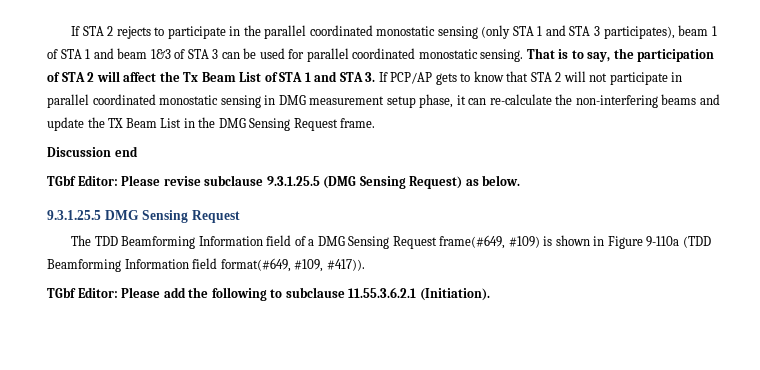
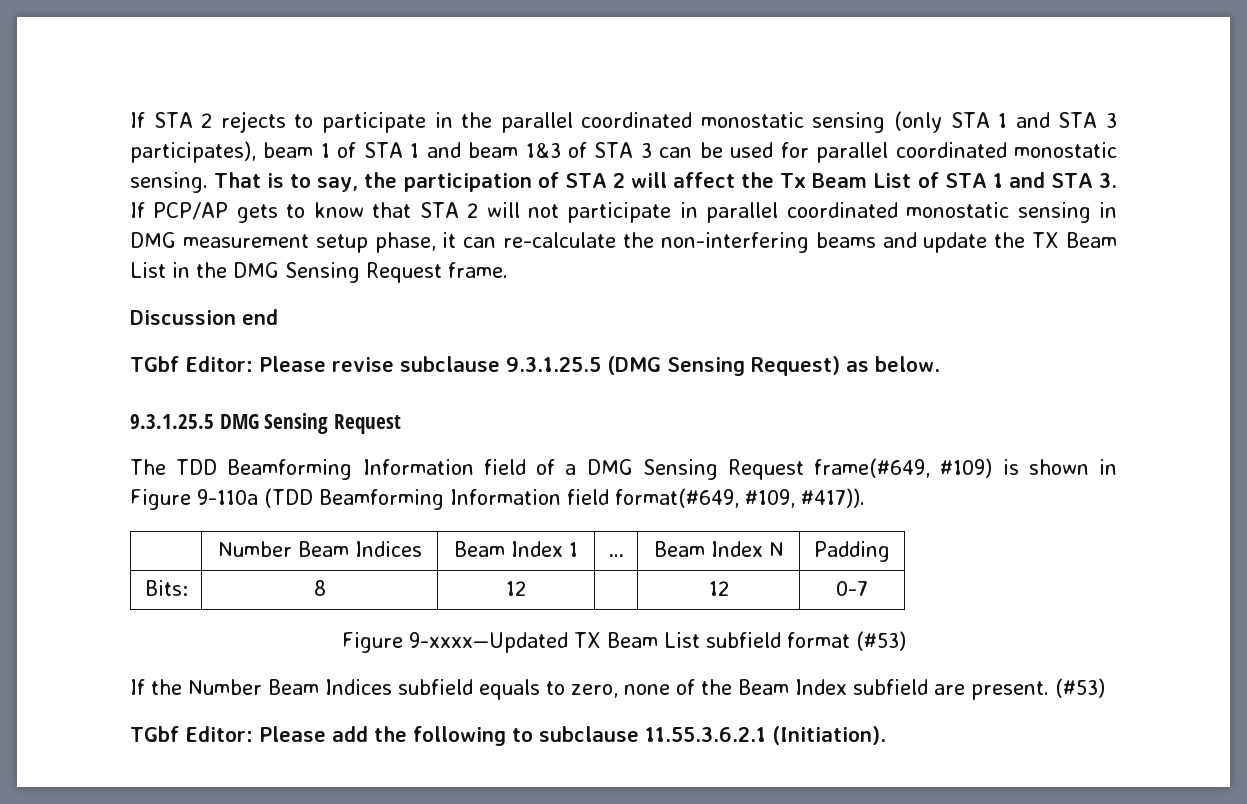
+ | Number Beam Indices | Beam Index 1 | … | Beam Index N | Padding
+ Bits: | 8 | 12 | | 12 | 0-7
+ Figure 9-xxxx—Updated TX Beam List subfield format (#53)
+ If the Number Beam Indices subfield equals to zero, none of the Beam Index subfield are present. (#53)

